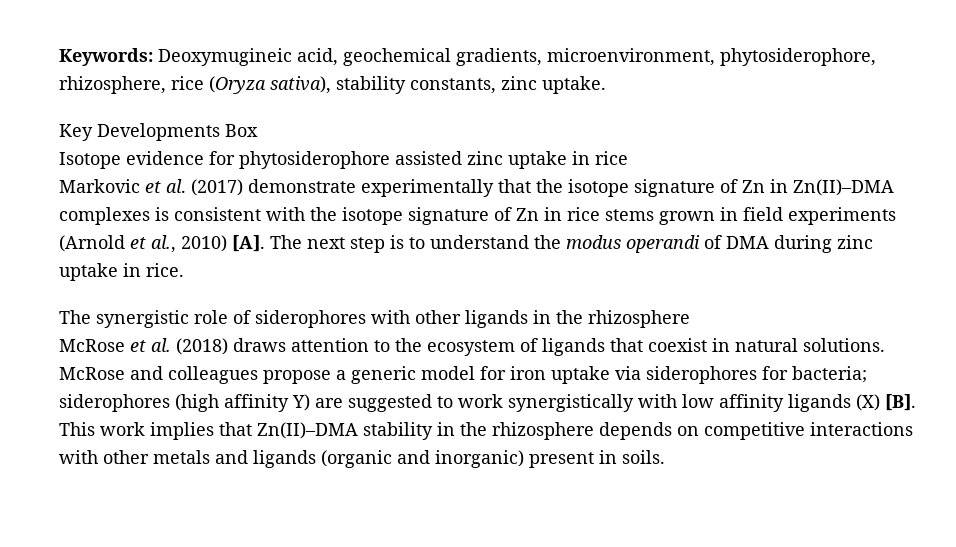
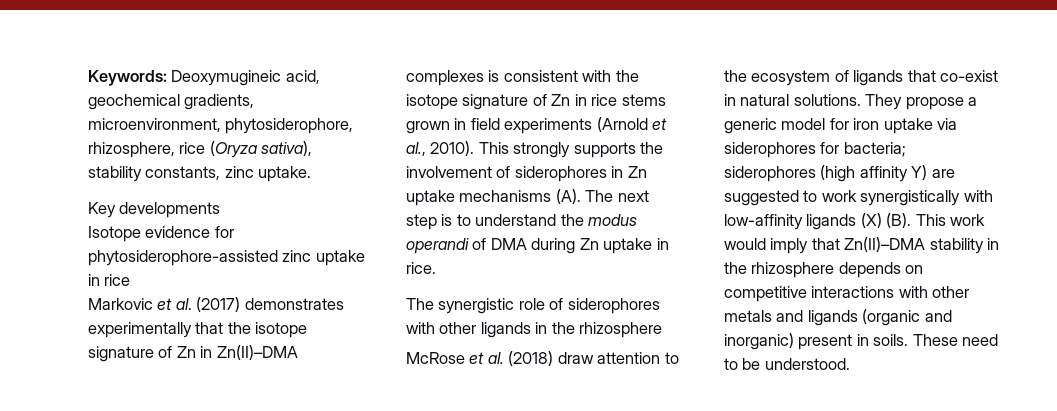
- Key Developments Box
+ Key developments
- Isotope evidence for phytosiderophore assisted zinc uptake in rice
+ Isotope evidence for phytosiderophore-assisted zinc uptake in rice
- Markovic et al. (2017) demonstrate experimentally that the isotope signature of Zn in Zn(II)–DMA complexes is consistent with the isotope signature of Zn in rice stems grown in field experiments (Arnold et al., 2010) [A]. The next step is to understand the modus operandi of DMA during zinc uptake in rice.
+ Markovic et al. (2017) demonstrates experimentally that the isotope signature of Zn in Zn(II)–DMA complexes is consistent with the isotope signature of Zn in rice stems grown in field experiments (Arnold et al., 2010). This strongly supports the involvement of siderophores in Zn uptake mechanisms (A). The next step is to understand the modus operandi of DMA during Zn uptake in rice.
- McRose et al. (2018) draws attention to the ecosystem of ligands that coexist in natural solutions.
+ McRose et al. (2018) draw attention to the ecosystem of ligands that co-exist in natural solutions.
- McRose and colleagues propose a generic model for iron uptake via siderophores for bacteria; siderophores (high affinity Y) are suggested to work synergistically with low affinity ligands (X) [B]. This work implies that Zn(II)–DMA stability in the rhizosphere depends on competitive interactions with other metals and ligands (organic and inorganic) present in soils.
+ They propose a generic model for iron uptake via siderophores for bacteria; siderophores (high affinity Y) are suggested to work synergistically with low-affinity ligands (X) (B). This work would imply that Zn(II)–DMA stability in the rhizosphere depends on competitive interactions with other metals and ligands (organic and inorganic) present in soils.
+ These need to be understood.

